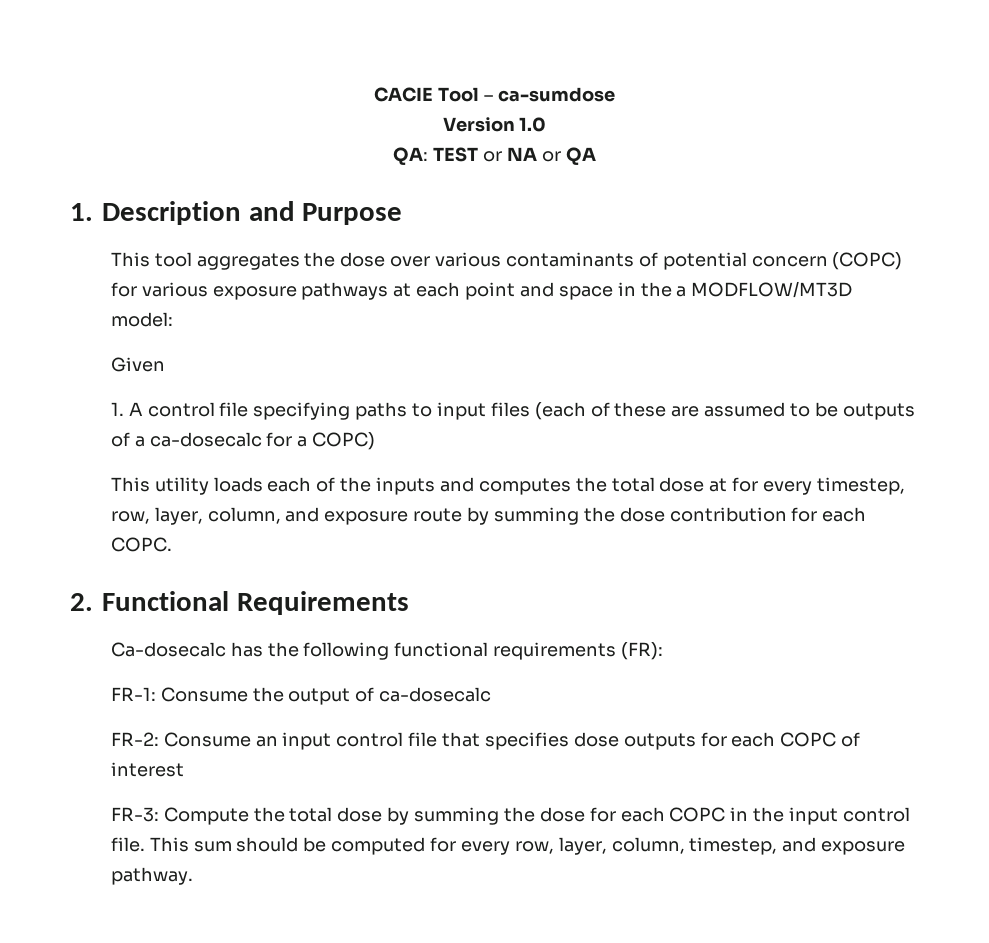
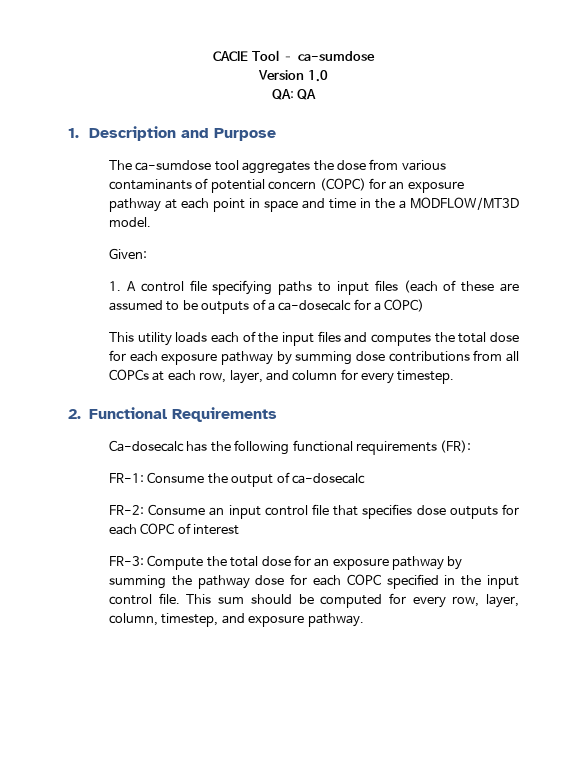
- QA: TEST or NA or QA
+ QA: QA
- This tool aggregates the dose over various contaminants of potential concern (COPC) for various exposure pathways at each point and space in the a MODFLOW/MT3D model:
- Given
+ The ca-sumdose tool aggregates the dose from various contaminants of potential concern (COPC) for an exposure pathway at each point in space and time in the a MODFLOW/MT3D model.
+ Given:
- This utility loads each of the inputs and computes the total dose at for every timestep, row, layer, column, and exposure route by summing the dose contribution for each COPC.
+ This utility loads each of the input files and computes the total dose for each exposure pathway by summing dose contributions from all COPCs at each row, layer, and column for every timestep.
- FR-3: Compute the total dose by summing the dose for each COPC in the input control file.
+ FR-3: Compute the total dose for an exposure pathway by summing the pathway dose for each COPC specified in the input control file.

